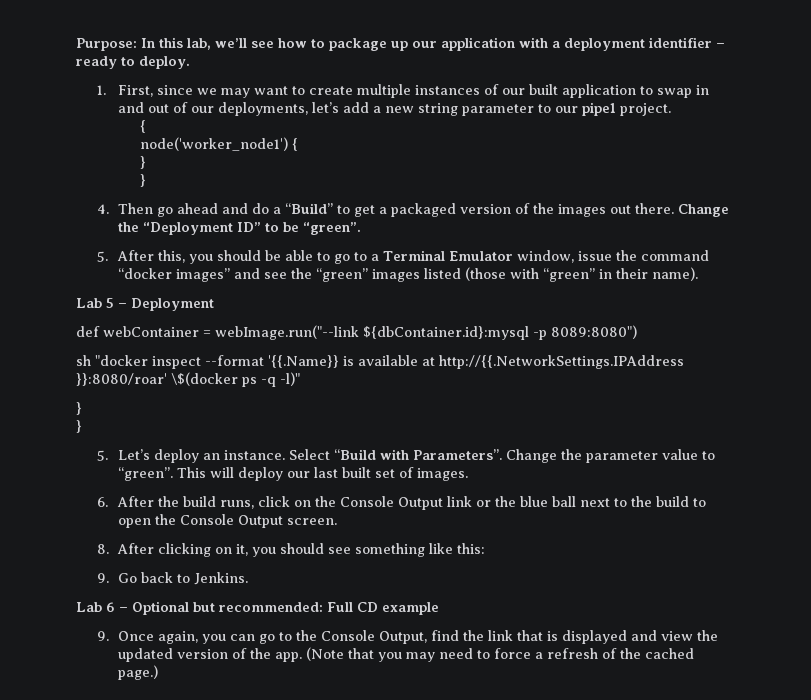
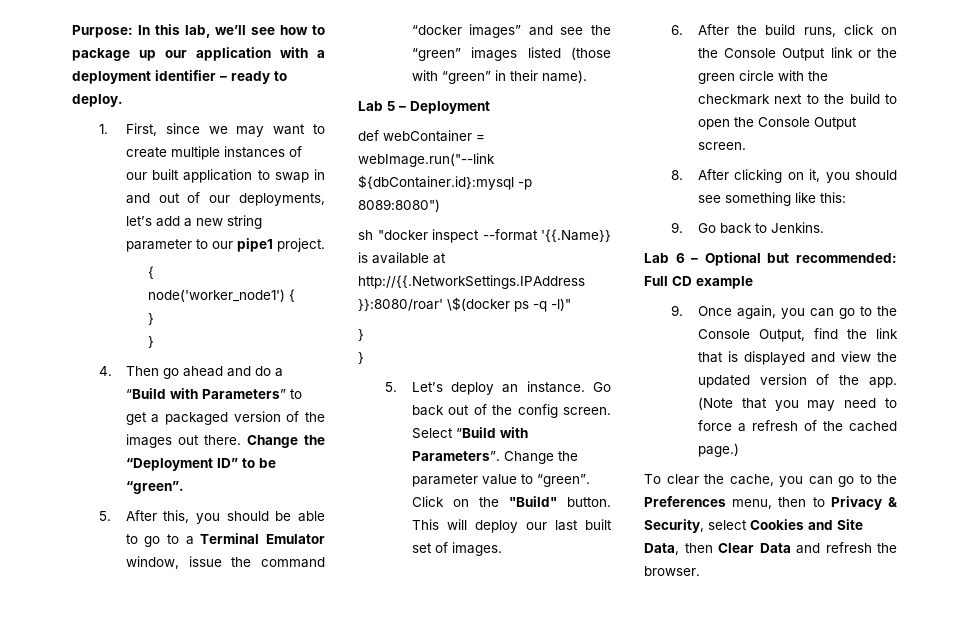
- 4. Then go ahead and do a “Build” to get a packaged version of the images out there.
+ 4. Then go ahead and do a “Build with Parameters” to get a packaged version of the images out there.
+ Go back out of the config screen.
+ Click on the "Build" button.
- 6. After the build runs, click on the Console Output link or the blue ball next to the build to open the Console Output screen.
+ 6. After the build runs, click on the Console Output link or the green circle with the checkmark next to the build to open the Console Output screen.
+ To clear the cache, you can go to the Preferences menu, then to Privacy & Security, select Cookies and Site Data, then Clear Data and refresh the browser.

